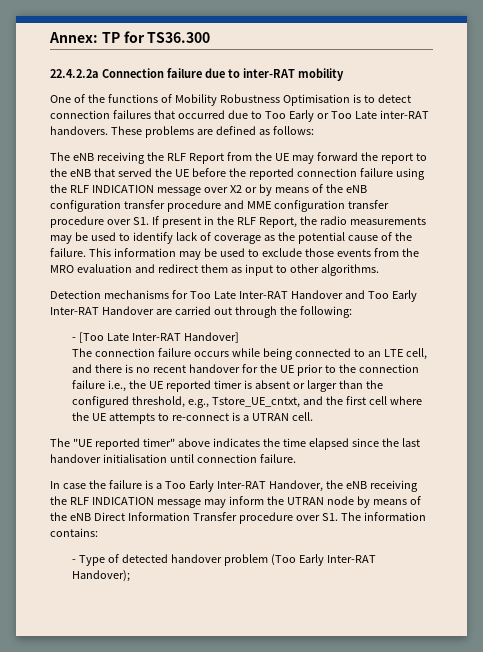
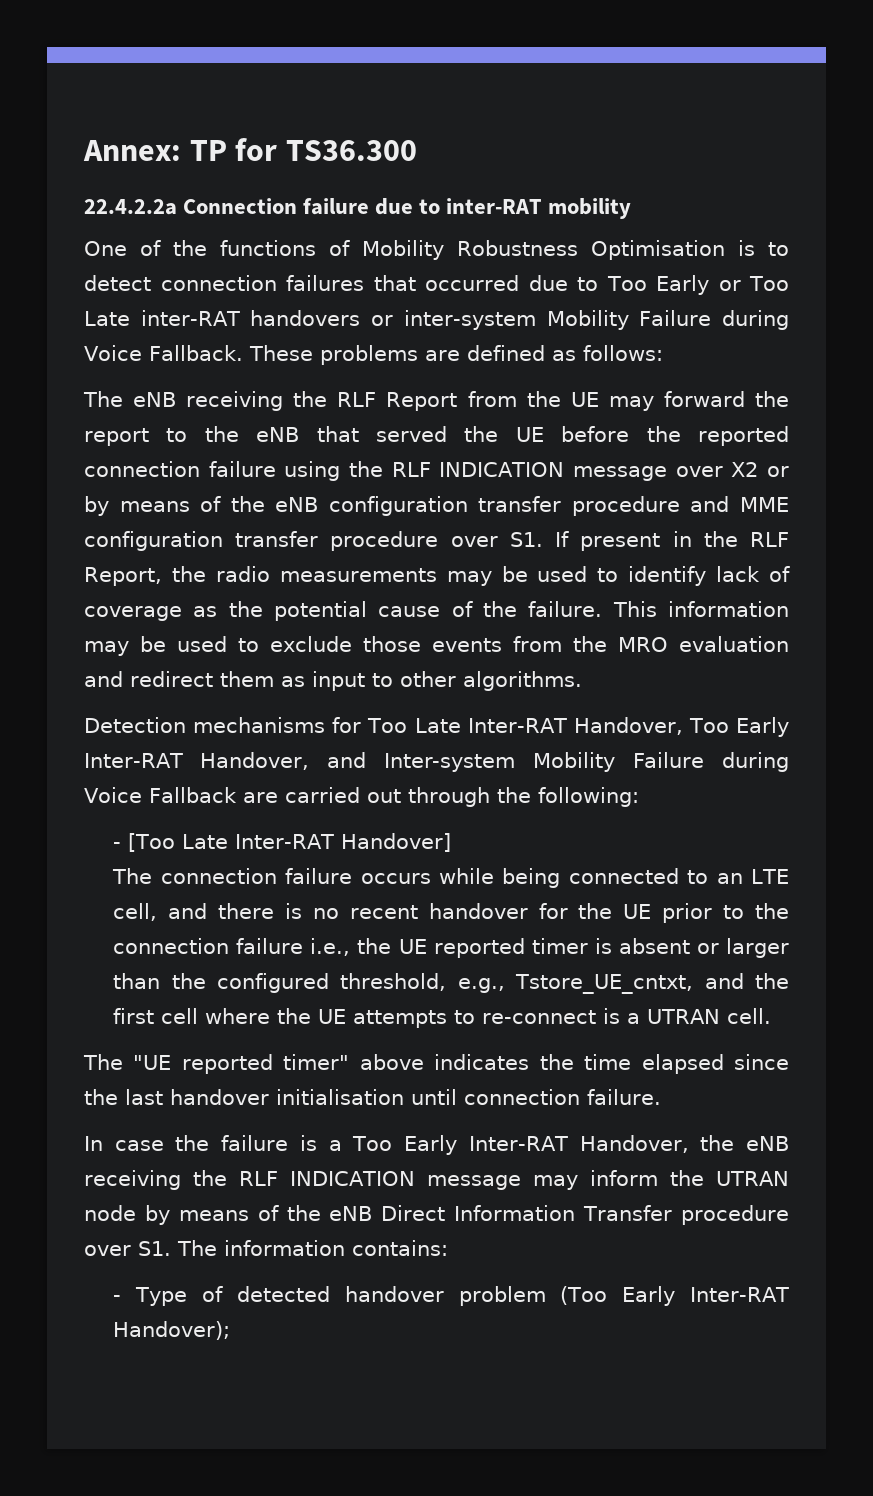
- One of the functions of Mobility Robustness Optimisation is to detect connection failures that occurred due to Too Early or Too Late inter-RAT handovers.
+ One of the functions of Mobility Robustness Optimisation is to detect connection failures that occurred due to Too Early or Too Late inter-RAT handovers or inter-system Mobility Failure during Voice Fallback.
- Detection mechanisms for Too Late Inter-RAT Handover and Too Early Inter-RAT Handover are carried out through the following:
+ Detection mechanisms for Too Late Inter-RAT Handover, Too Early Inter-RAT Handover, and Inter-system Mobility Failure during Voice Fallback are carried out through the following:

